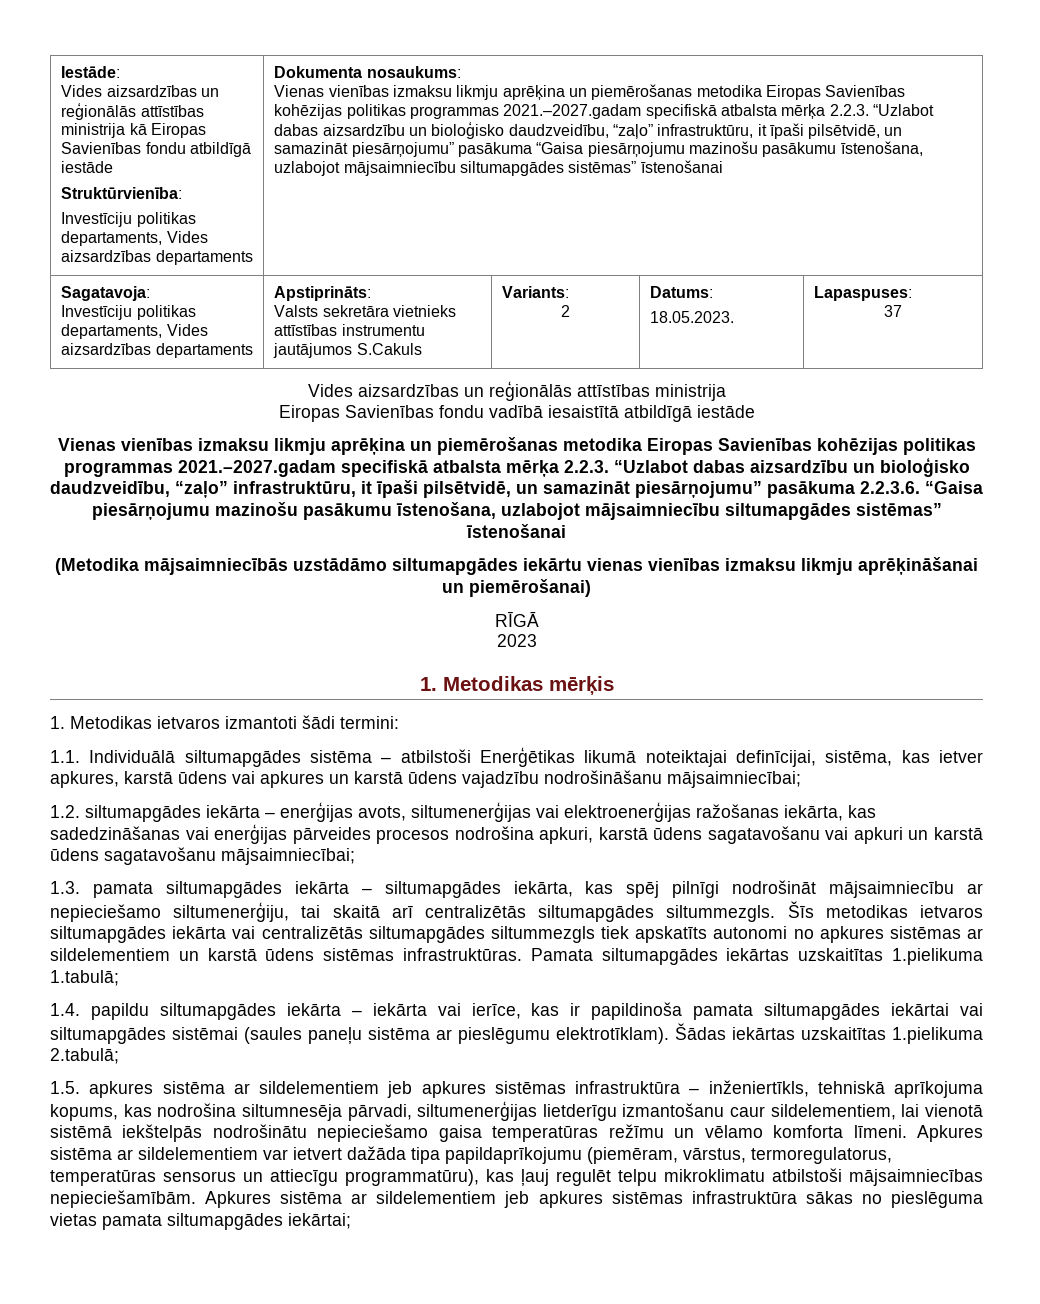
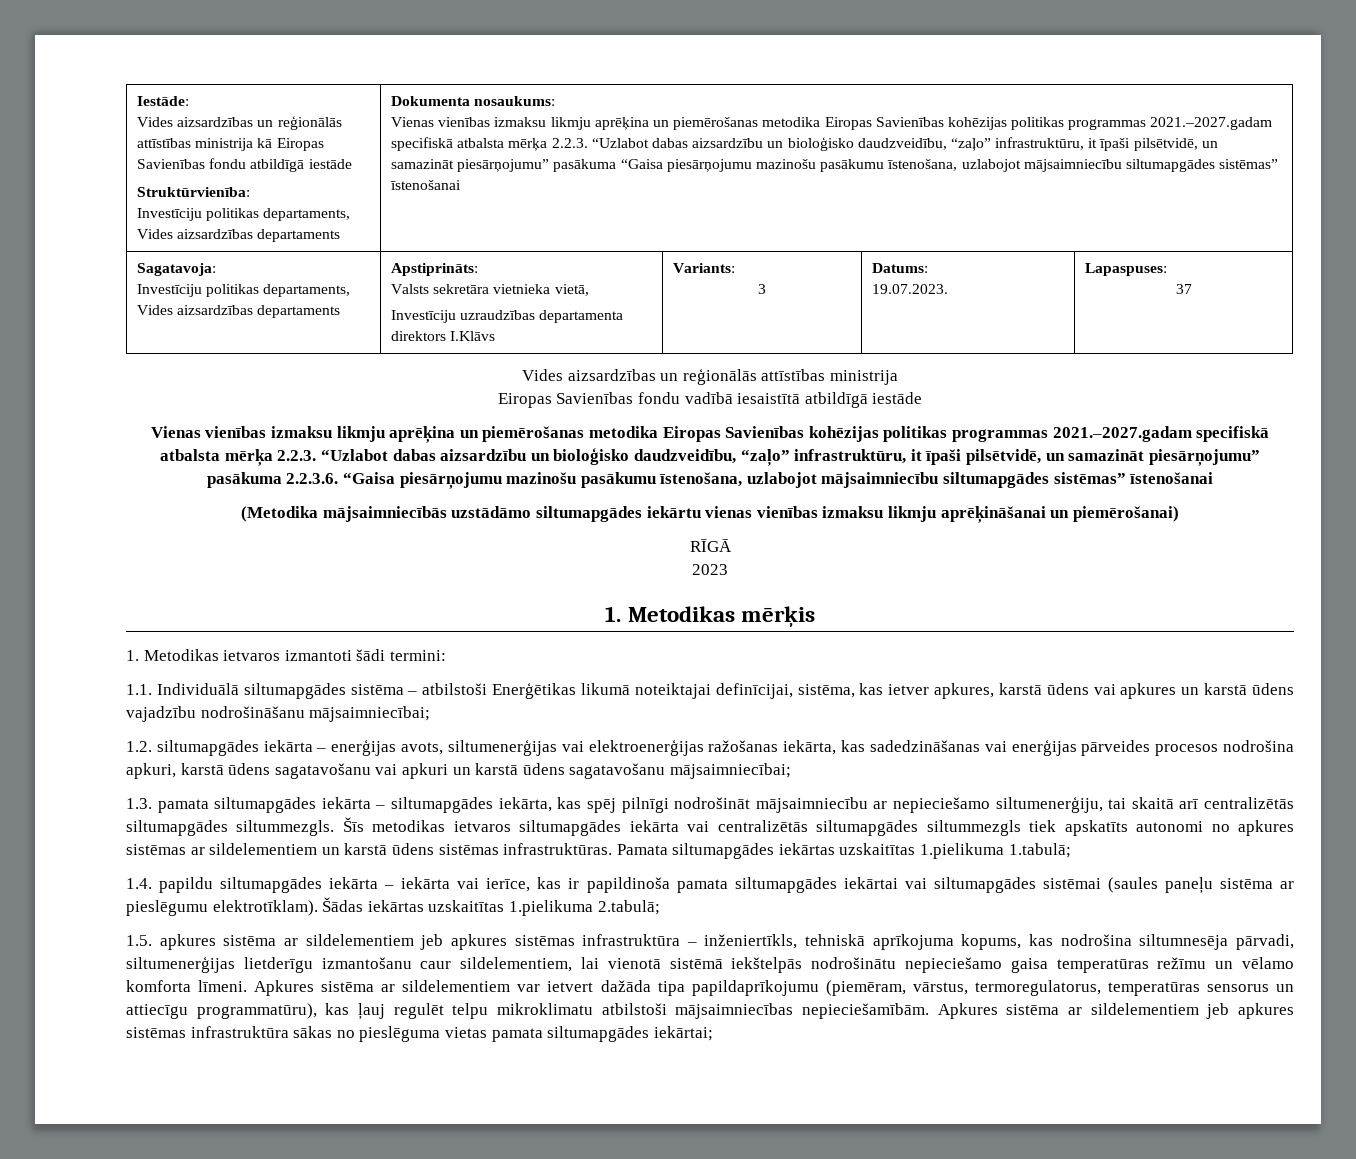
  Sagatavoja:
  Investīciju politikas departaments, Vides aizsardzības departaments | Apstiprināts:
- Valsts sekretāra vietnieks attīstības instrumentu jautājumos S.Cakuls | Variants:
- 2 | Datums:
- 18.05.2023. | Lapaspuses:
+ Valsts sekretāra vietnieka vietā,
+ Investīciju uzraudzības departamenta direktors I.Klāvs | Variants:
+ 3 | Datums:
+ 19.07.2023. | Lapaspuses:

